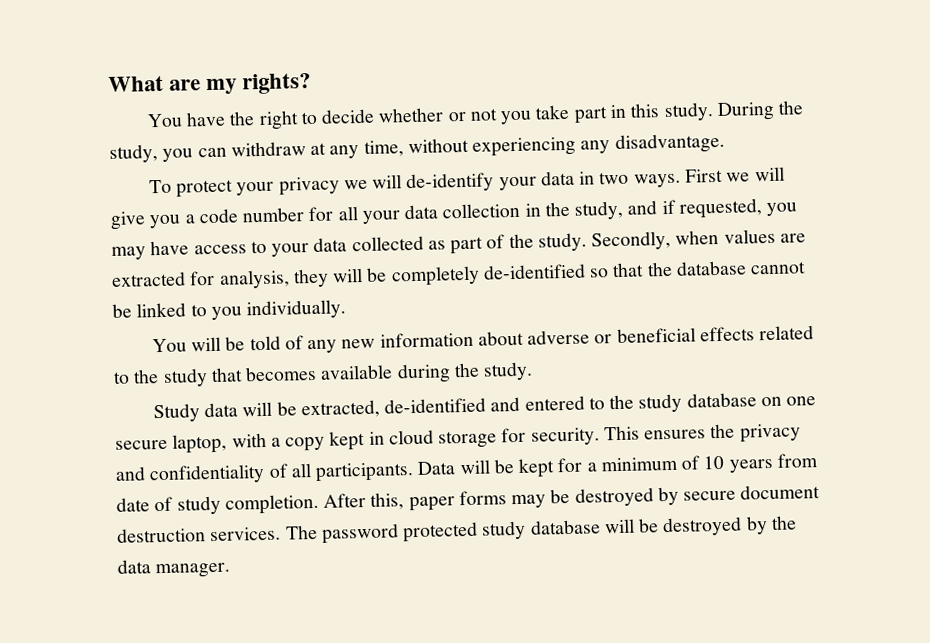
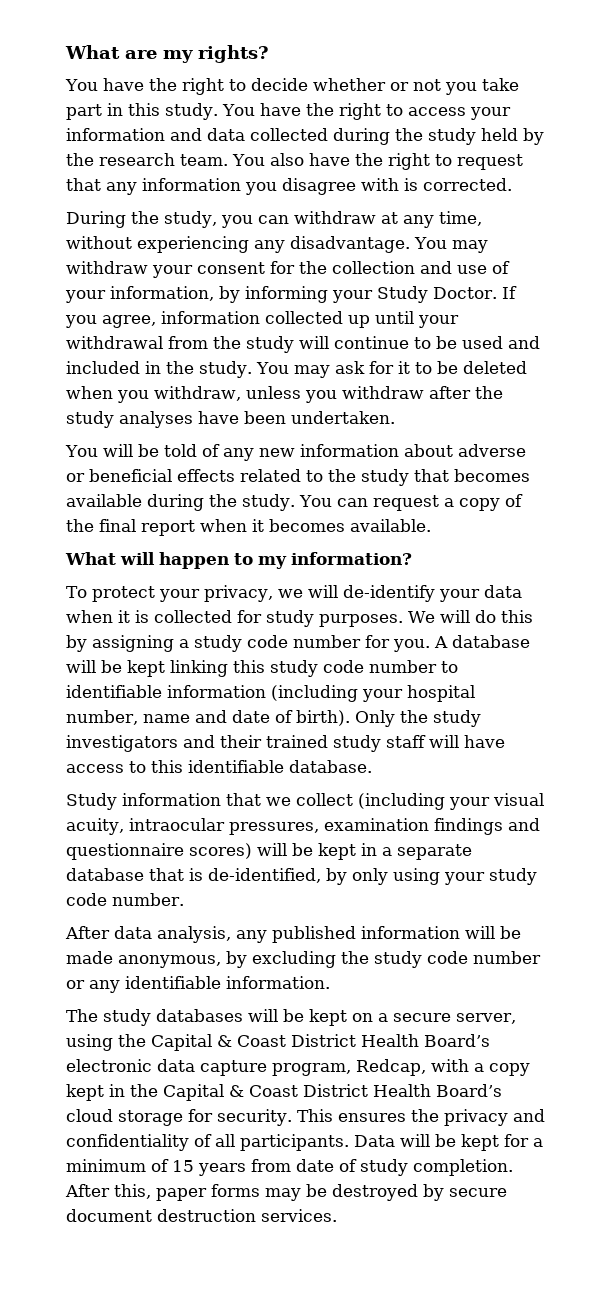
- You have the right to decide whether or not you take part in this study. During the study, you can withdraw at any time, without experiencing any disadvantage.
- To protect your privacy we will de-identify your data in two ways. First we will give you a code number for all your data collection in the study, and if requested, you may have access to your data collected as part of the study. Secondly, when values are extracted for analysis, they will be completely de-identified so that the database cannot be linked to you individually.
+ You have the right to decide whether or not you take part in this study. You have the right to access your information and data collected during the study held by the research team. You also have the right to request that any information you disagree with is corrected.
+ During the study, you can withdraw at any time, without experiencing any disadvantage. You may withdraw your consent for the collection and use of your information, by informing your Study Doctor. If you agree, information collected up until your withdrawal from the study will continue to be used and included in the study. You may ask for it to be deleted when you withdraw, unless you withdraw after the study analyses have been undertaken.
- You will be told of any new information about adverse or beneficial effects related to the study that becomes available during the study.
- Study data will be extracted, de-identified and entered to the study database on one secure laptop, with a copy kept in cloud storage for security.
+ You will be told of any new information about adverse or beneficial effects related to the study that becomes available during the study. You can request a copy of the final report when it becomes available.
+ What will happen to my information?
+ To protect your privacy, we will de-identify your data when it is collected for study purposes. We will do this by assigning a study code number for you. A database will be kept linking this study code number to identifiable information (including your hospital number, name and date of birth). Only the study investigators and their trained study staff will have access to this identifiable database.
+ Study information that we collect (including your visual acuity, intraocular pressures, examination findings and questionnaire scores) will be kept in a separate database that is de-identified, by only using your study code number.
+ After data analysis, any published information will be made anonymous, by excluding the study code number or any identifiable information.
+ The study databases will be kept on a secure server, using the Capital & Coast District Health Board’s electronic data capture program, Redcap, with a copy kept in the Capital & Coast District Health Board’s cloud storage for security.
- Data will be kept for a minimum of 10 years from date of study completion.
+ Data will be kept for a minimum of 15 years from date of study completion.
- The password protected study database will be destroyed by the data manager.

